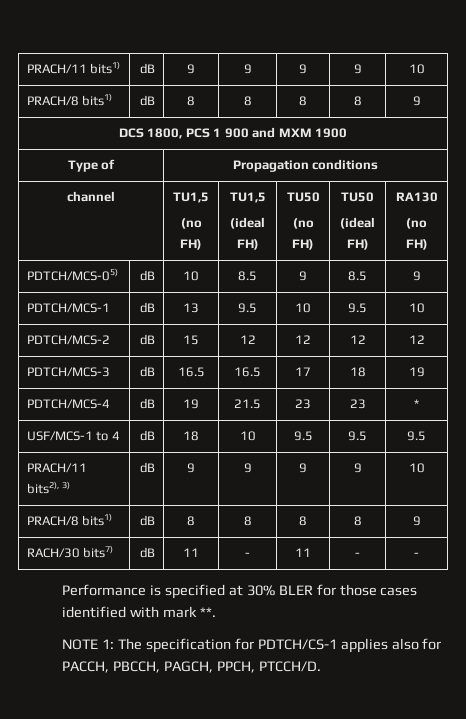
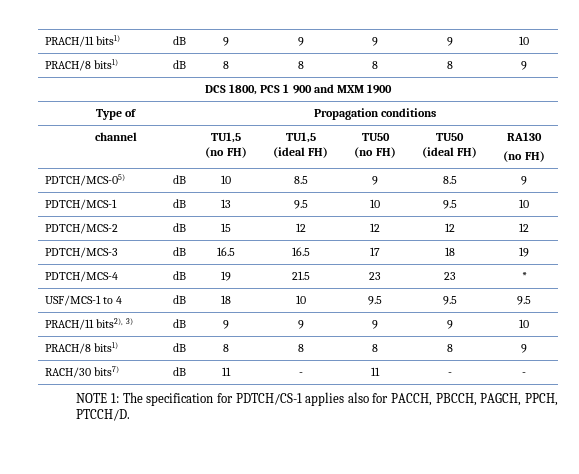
- Performance is specified at 30% BLER for those cases identified with mark **.

